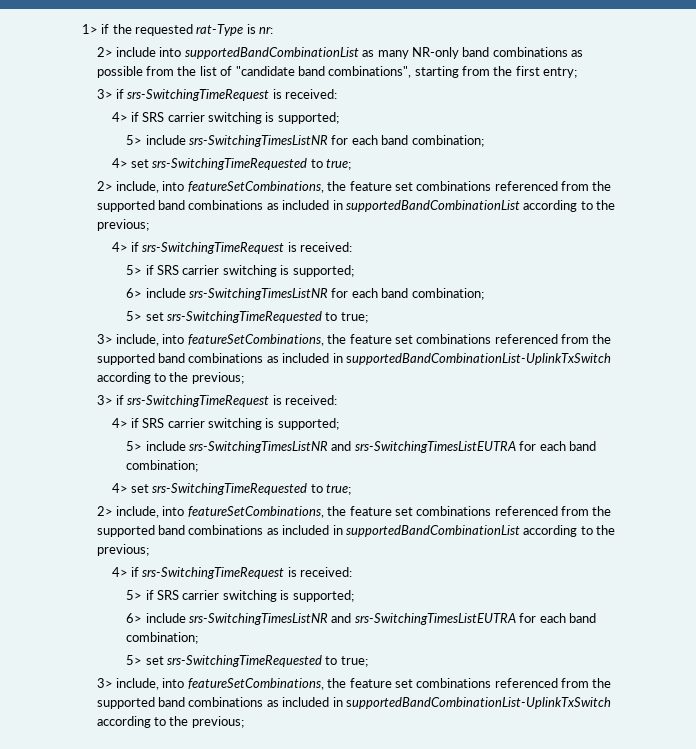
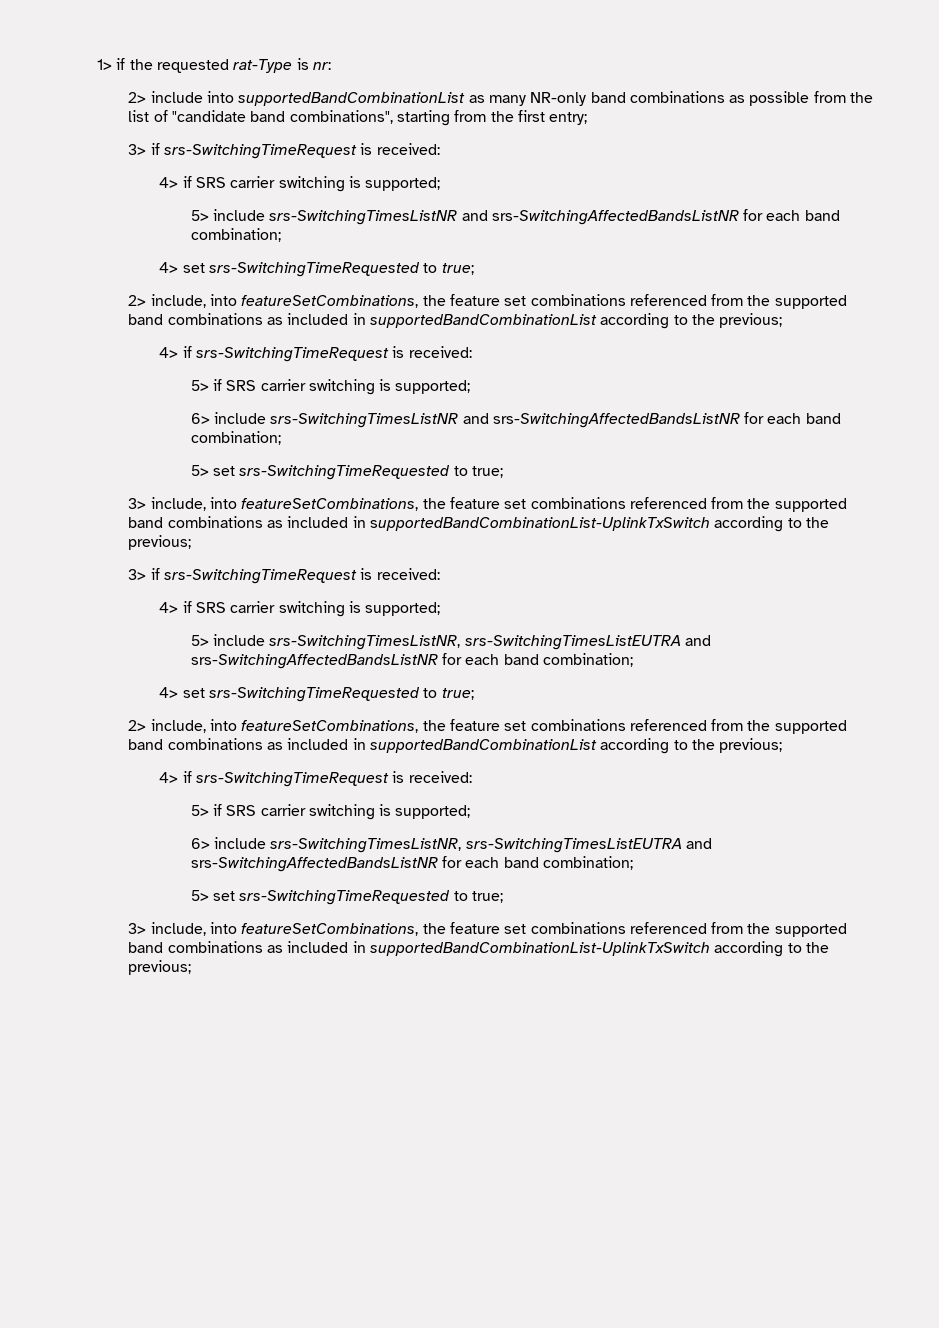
- 5> include srs-SwitchingTimesListNR for each band combination;
- 4> set srs-SwitchingTimeRequested to true;
- 2> include, into featureSetCombinations, the feature set combinations referenced from the supported band combinations as included in supportedBandCombinationList according to the previous;
- 4> if srs-SwitchingTimeRequest is received:
- 5> if SRS carrier switching is supported;
- 6> include srs-SwitchingTimesListNR for each band combination;
- 5> set srs-SwitchingTimeRequested to true;
- 3> include, into featureSetCombinations, the feature set combinations referenced from the supported band combinations as included in supportedBandCombinationList-UplinkTxSwitch according to the previous;
- 3> if srs-SwitchingTimeRequest is received:
- 4> if SRS carrier switching is supported;
- 5> include srs-SwitchingTimesListNR and srs-SwitchingTimesListEUTRA for each band combination;
+ 5> include srs-SwitchingTimesListNR and srs-SwitchingAffectedBandsListNR for each band combination;
- 6> include srs-SwitchingTimesListNR and srs-SwitchingTimesListEUTRA for each band combination;
+ 6> include srs-SwitchingTimesListNR and srs-SwitchingAffectedBandsListNR for each band combination;
+ 5> set srs-SwitchingTimeRequested to true;
+ 3> include, into featureSetCombinations, the feature set combinations referenced from the supported band combinations as included in supportedBandCombinationList-UplinkTxSwitch according to the previous;
+ 3> if srs-SwitchingTimeRequest is received:
+ 4> if SRS carrier switching is supported;
+ 5> include srs-SwitchingTimesListNR, srs-SwitchingTimesListEUTRA and srs-SwitchingAffectedBandsListNR for each band combination;
+ 4> set srs-SwitchingTimeRequested to true;
+ 2> include, into featureSetCombinations, the feature set combinations referenced from the supported band combinations as included in supportedBandCombinationList according to the previous;
+ 4> if srs-SwitchingTimeRequest is received:
+ 5> if SRS carrier switching is supported;
+ 6> include srs-SwitchingTimesListNR, srs-SwitchingTimesListEUTRA and srs-SwitchingAffectedBandsListNR for each band combination;

